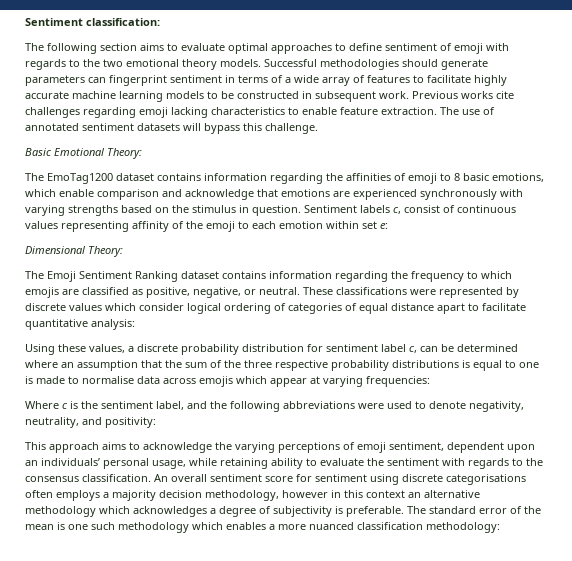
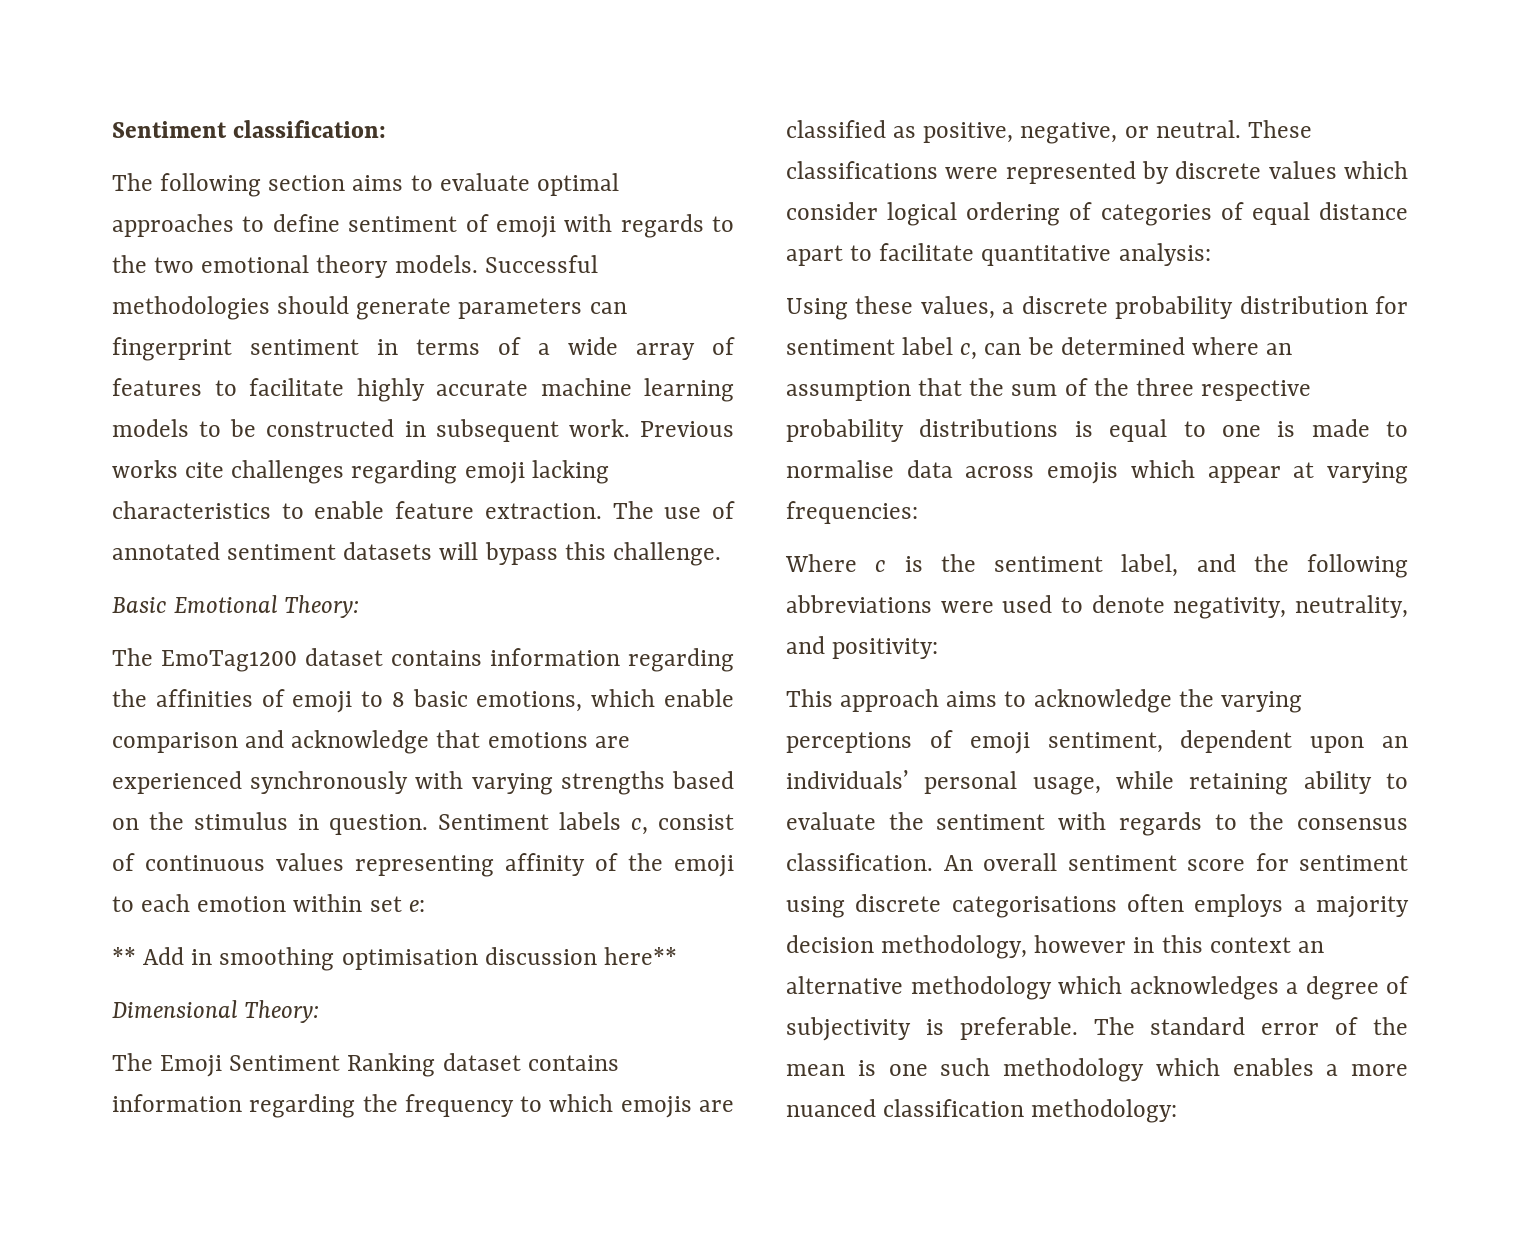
+ ** Add in smoothing optimisation discussion here**

